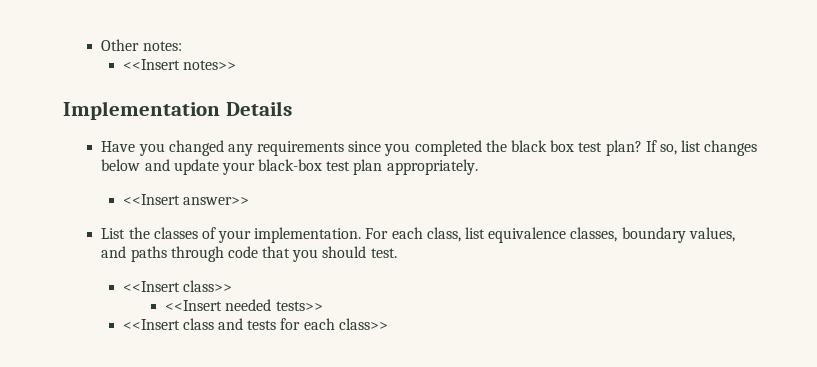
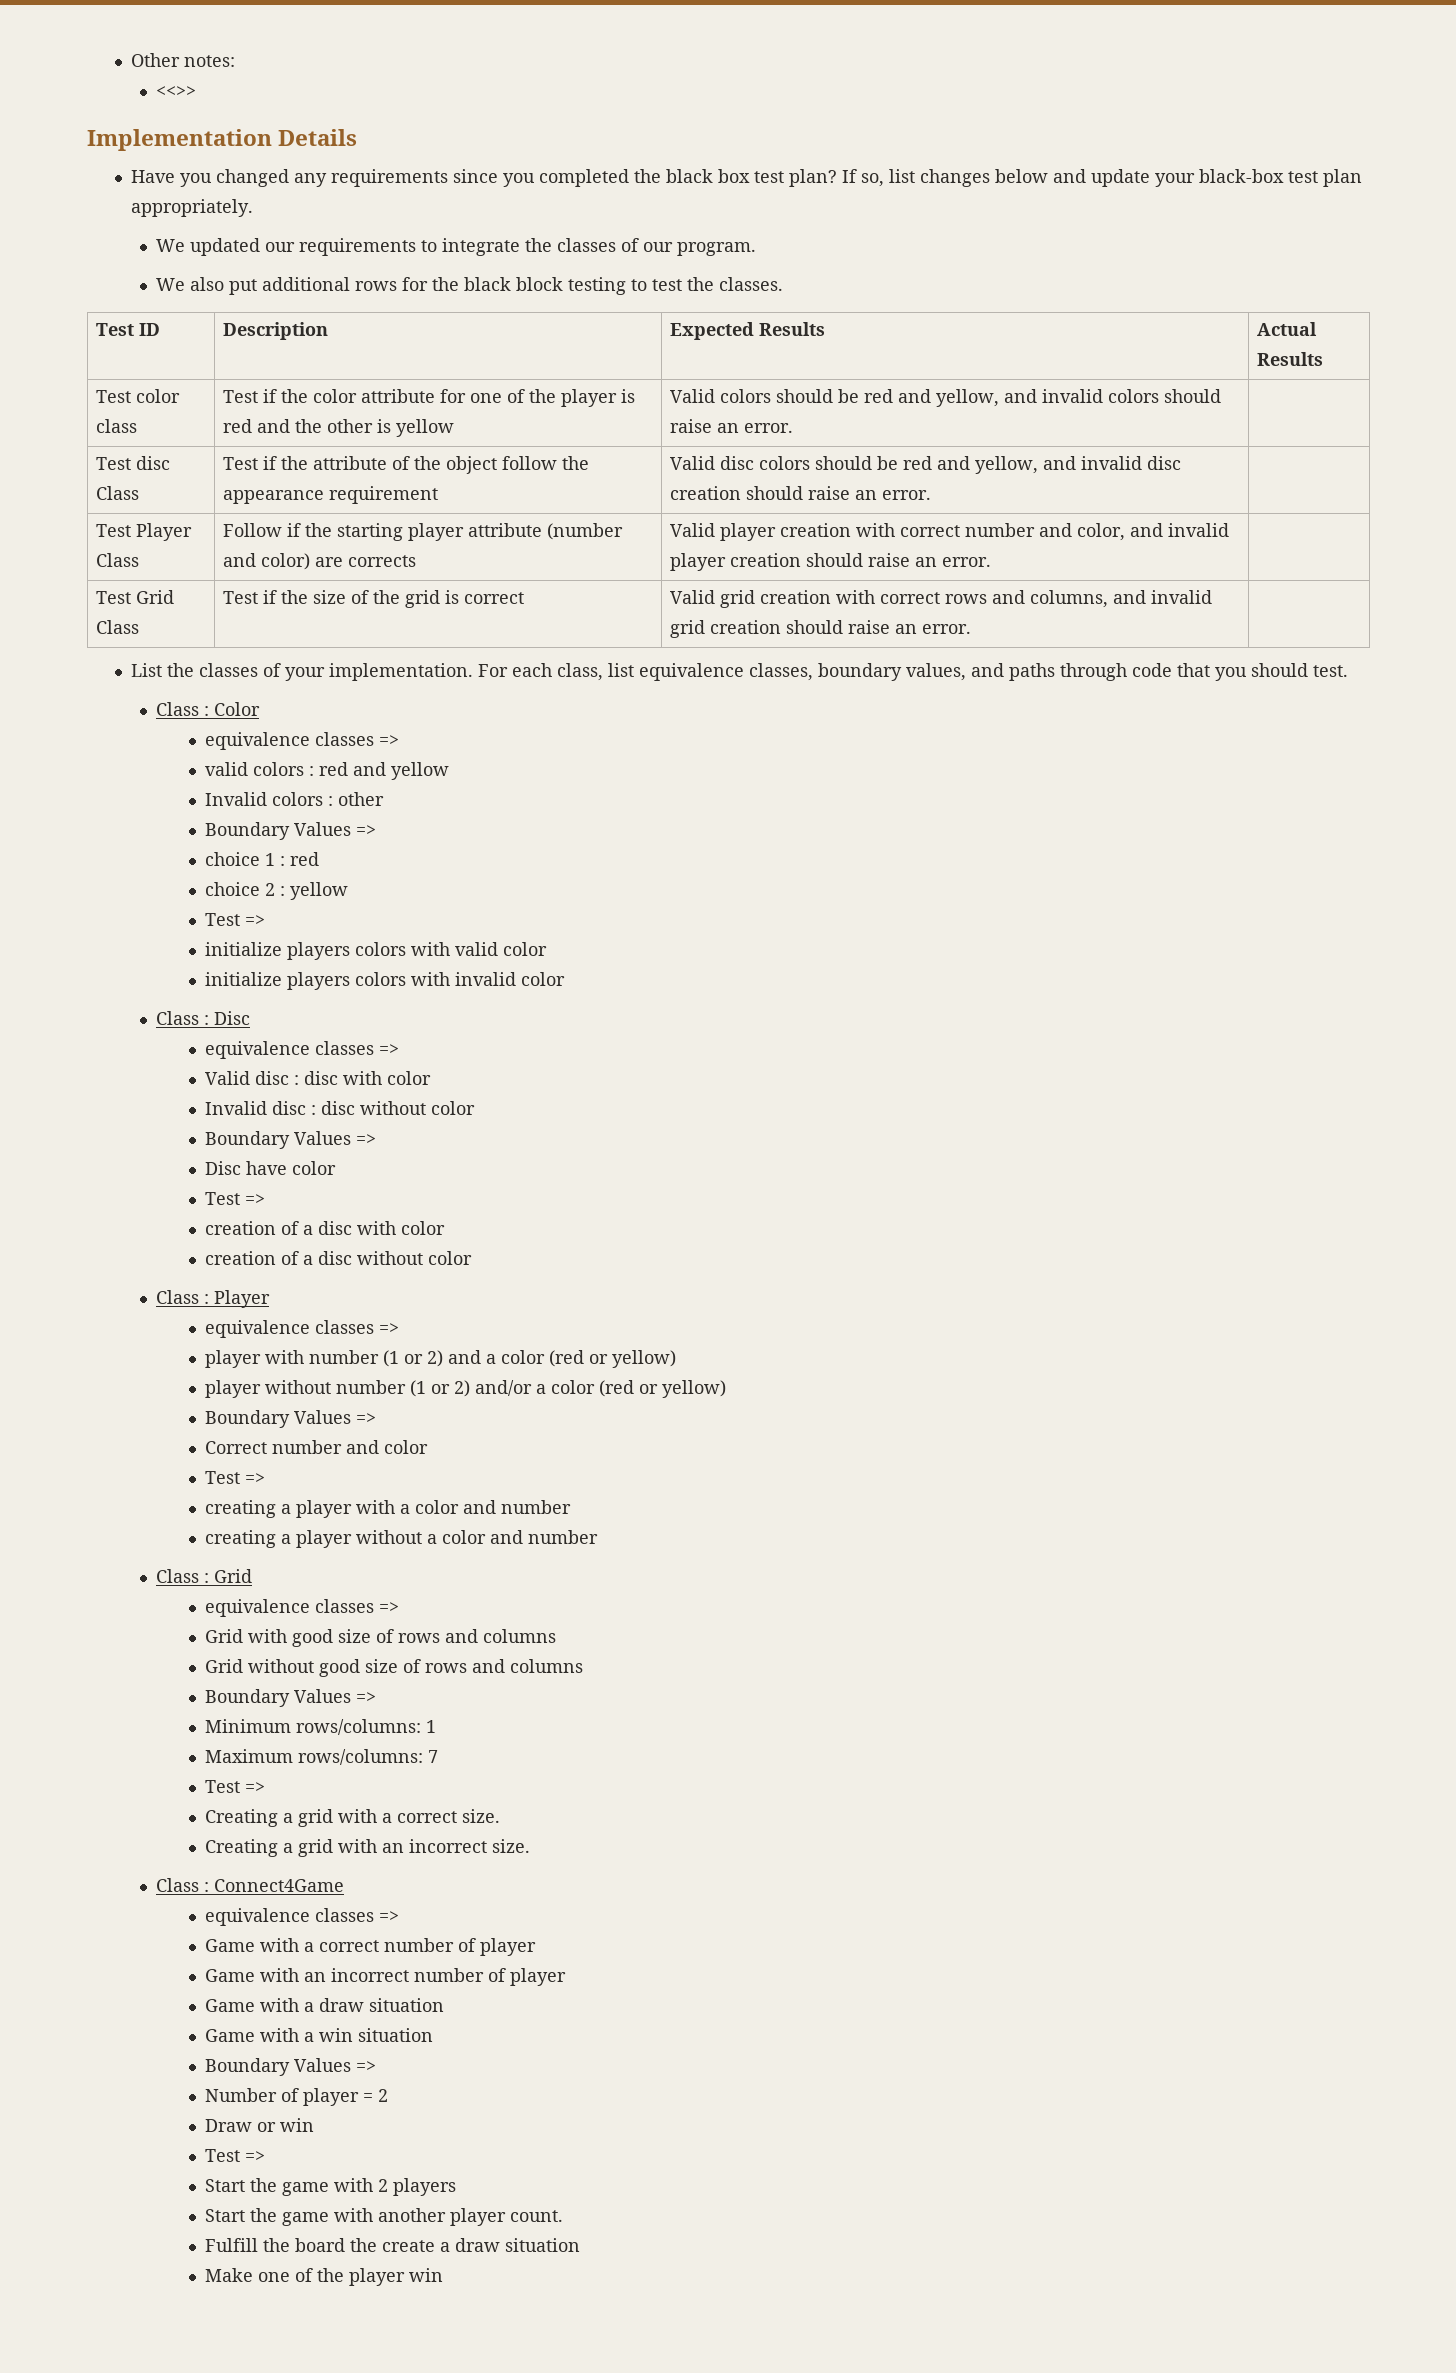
- <<Insert notes>>
+ <<>>
- <<Insert answer>>
+ We updated our requirements to integrate the classes of our program.
+ We also put additional rows for the black block testing to test the classes.
+ Test ID | Description | Expected Results | Actual Results
+ Test color class | Test if the color attribute for one of the player is red and the other is yellow | Valid colors should be red and yellow, and invalid colors should raise an error. |
+ Test disc Class | Test if the attribute of the object follow the appearance requirement | Valid disc colors should be red and yellow, and invalid disc creation should raise an error. |
+ Test Player Class | Follow if the starting player attribute (number and color) are corrects | Valid player creation with correct number and color, and invalid player creation should raise an error. |
+ Test Grid Class | Test if the size of the grid is correct | Valid grid creation with correct rows and columns, and invalid grid creation should raise an error. |
- <<Insert class>>
- <<Insert needed tests>>
- <<Insert class and tests for each class>>
+ Class : Color
+ equivalence classes =>
+ valid colors : red and yellow
+ Invalid colors : other
+ Boundary Values =>
+ choice 1 : red
+ choice 2 : yellow
+ Test =>
+ initialize players colors with valid color
+ initialize players colors with invalid color
+ Class : Disc
+ equivalence classes =>
+ Valid disc : disc with color
+ Invalid disc : disc without color
+ Boundary Values =>
+ Disc have color
+ Test =>
+ creation of a disc with color
+ creation of a disc without color
+ Class : Player
+ equivalence classes =>
+ player with number (1 or 2) and a color (red or yellow)
+ player without number (1 or 2) and/or a color (red or yellow)
+ Boundary Values =>
+ Correct number and color
+ Test =>
+ creating a player with a color and number
+ creating a player without a color and number
+ Class : Grid
+ equivalence classes =>
+ Grid with good size of rows and columns
+ Grid without good size of rows and columns
+ Boundary Values =>
+ Minimum rows/columns: 1
+ Maximum rows/columns: 7
+ Test =>
+ Creating a grid with a correct size.
+ Creating a grid with an incorrect size.
+ Class : Connect4Game
+ equivalence classes =>
+ Game with a correct number of player
+ Game with an incorrect number of player
+ Game with a draw situation
+ Game with a win situation
+ Boundary Values =>
+ Number of player = 2
+ Draw or win
+ Test =>
+ Start the game with 2 players
+ Start the game with another player count.
+ Fulfill the board the create a draw situation
+ Make one of the player win

